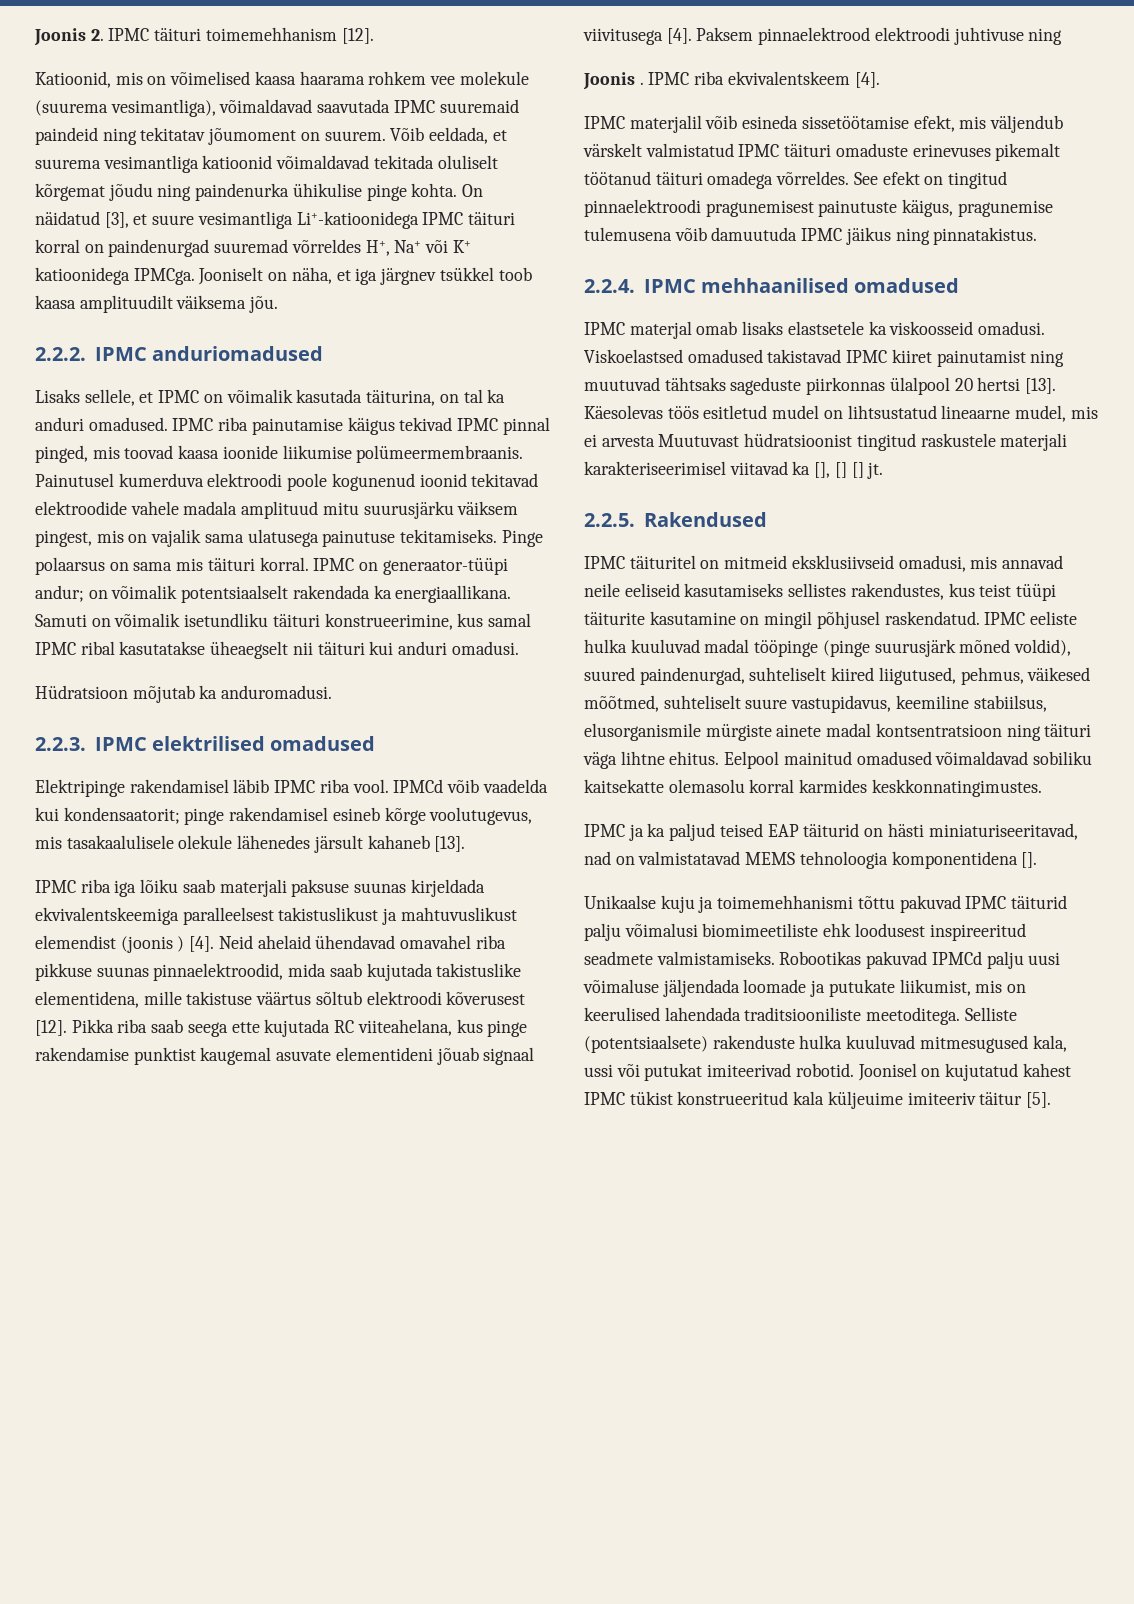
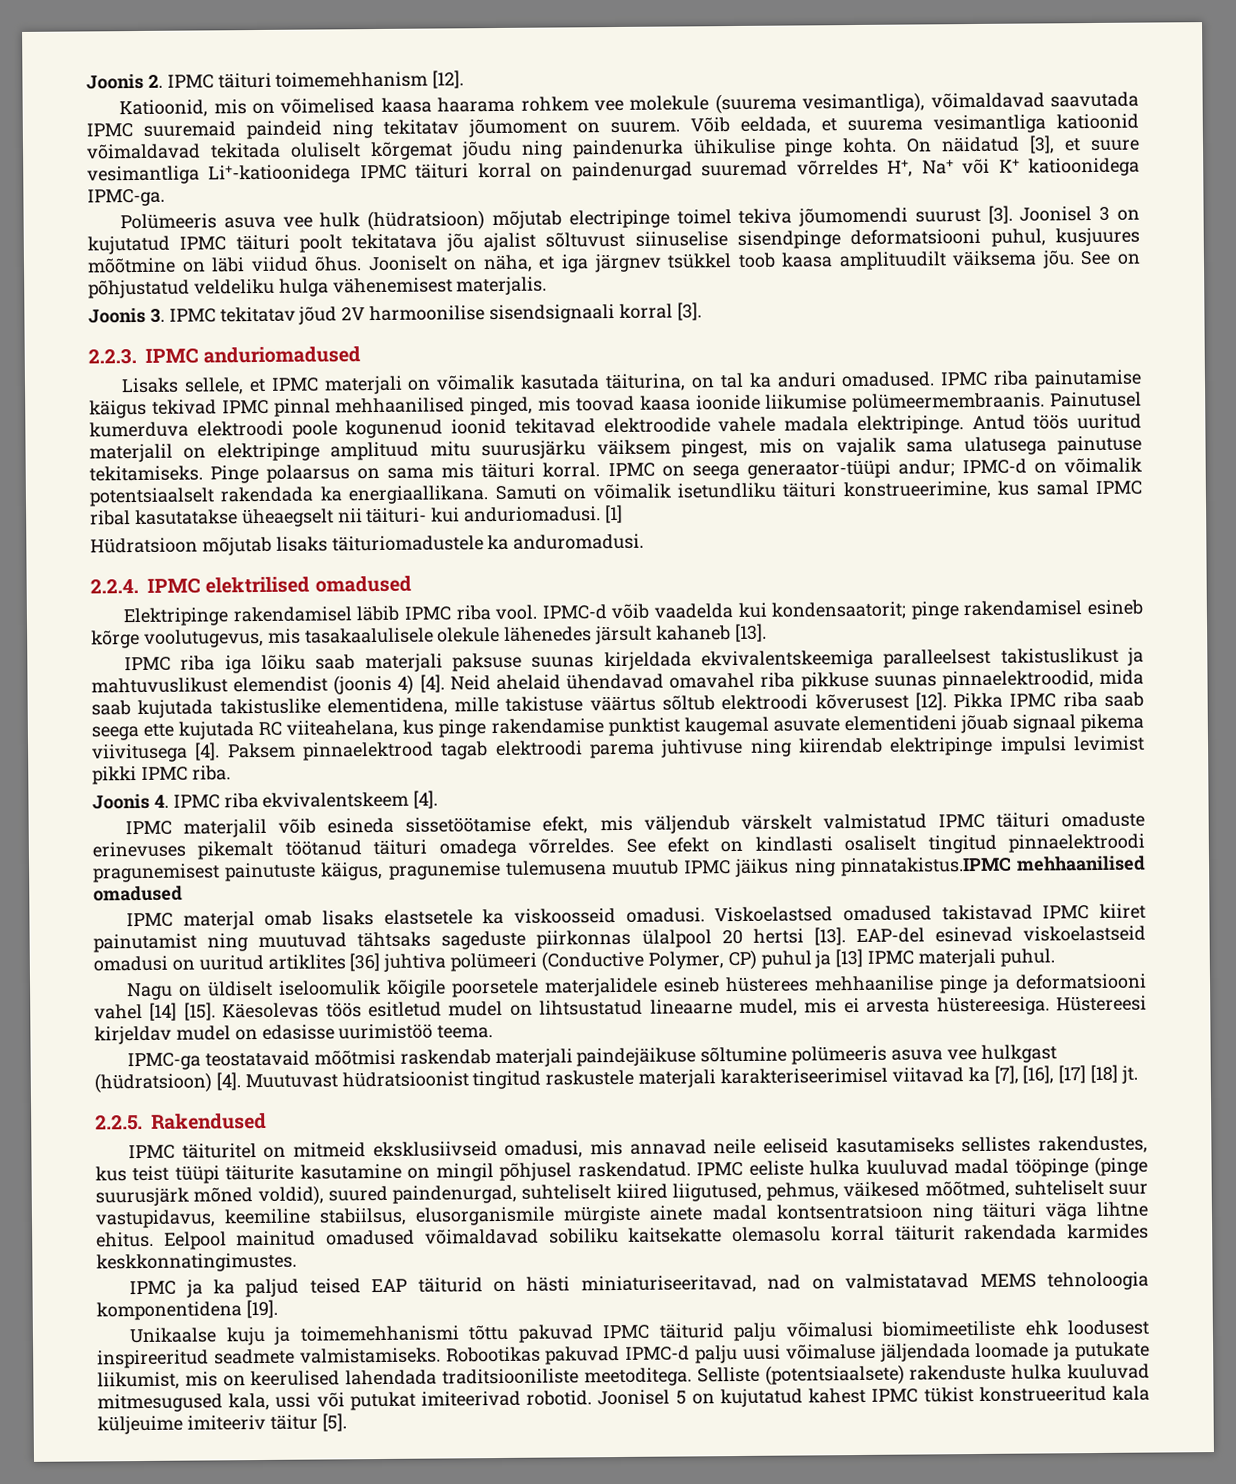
- On näidatud [3], et suure vesimantliga Li+-katioonidega IPMC täituri korral on paindenurgad suuremad võrreldes H+, Na+ või K+ katioonidega IPMCga.
+ On näidatud [3], et suure vesimantliga Li+-katioonidega IPMC täituri korral on paindenurgad suuremad võrreldes H+, Na+ või K+ katioonidega IPMC-ga.
+ Polümeeris asuva vee hulk (hüdratsioon) mõjutab electripinge toimel tekiva jõumomendi suurust [3]. Joonisel 3 on kujutatud IPMC täituri poolt tekitatava jõu ajalist sõltuvust siinuselise sisendpinge deformatsiooni puhul, kusjuures mõõtmine on läbi viidud õhus.
- Jooniselt on näha, et iga järgnev tsükkel toob kaasa amplituudilt väiksema jõu.
- 2.2.2. IPMC anduriomadused
+ Jooniselt on näha, et iga järgnev tsükkel toob kaasa amplituudilt väiksema jõu. See on põhjustatud veldeliku hulga vähenemisest materjalis.
+ Joonis 3. IPMC tekitatav jõud 2V harmoonilise sisendsignaali korral [3].
+ 2.2.3. IPMC anduriomadused
- Lisaks sellele, et IPMC on võimalik kasutada täiturina, on tal ka anduri omadused.
+ Lisaks sellele, et IPMC materjali on võimalik kasutada täiturina, on tal ka anduri omadused.
- IPMC riba painutamise käigus tekivad IPMC pinnal pinged, mis toovad kaasa ioonide liikumise polümeermembraanis.
+ IPMC riba painutamise käigus tekivad IPMC pinnal mehhaanilised pinged, mis toovad kaasa ioonide liikumise polümeermembraanis.
- Painutusel kumerduva elektroodi poole kogunenud ioonid tekitavad elektroodide vahele madala amplituud mitu suurusjärku väiksem pingest, mis on vajalik sama ulatusega painutuse tekitamiseks.
+ Painutusel kumerduva elektroodi poole kogunenud ioonid tekitavad elektroodide vahele madala elektripinge. Antud töös uuritud materjalil on elektripinge amplituud mitu suurusjärku väiksem pingest, mis on vajalik sama ulatusega painutuse tekitamiseks.
- IPMC on generaator-tüüpi andur; on võimalik potentsiaalselt rakendada ka energiaallikana.
+ IPMC on seega generaator-tüüpi andur; IPMC-d on võimalik potentsiaalselt rakendada ka energiaallikana.
- Samuti on võimalik isetundliku täituri konstrueerimine, kus samal IPMC ribal kasutatakse üheaegselt nii täituri kui anduri omadusi.
+ Samuti on võimalik isetundliku täituri konstrueerimine, kus samal IPMC ribal kasutatakse üheaegselt nii täituri- kui anduriomadusi. [1]
- Hüdratsioon mõjutab ka anduromadusi.
+ Hüdratsioon mõjutab lisaks täituriomadustele ka anduromadusi.
- 2.2.3. IPMC elektrilised omadused
+ 2.2.4. IPMC elektrilised omadused
- IPMCd võib vaadelda kui kondensaatorit; pinge rakendamisel esineb kõrge voolutugevus, mis tasakaalulisele olekule lähenedes järsult kahaneb [13].
+ IPMC-d võib vaadelda kui kondensaatorit; pinge rakendamisel esineb kõrge voolutugevus, mis tasakaalulisele olekule lähenedes järsult kahaneb [13].
- IPMC riba iga lõiku saab materjali paksuse suunas kirjeldada ekvivalentskeemiga paralleelsest takistuslikust ja mahtuvuslikust elemendist (joonis ) [4].
+ IPMC riba iga lõiku saab materjali paksuse suunas kirjeldada ekvivalentskeemiga paralleelsest takistuslikust ja mahtuvuslikust elemendist (joonis 4) [4].
- Pikka riba saab seega ette kujutada RC viiteahelana, kus pinge rakendamise punktist kaugemal asuvate elementideni jõuab signaal viivitusega [4].
+ Pikka IPMC riba saab seega ette kujutada RC viiteahelana, kus pinge rakendamise punktist kaugemal asuvate elementideni jõuab signaal pikema viivitusega [4].
- Paksem pinnaelektrood elektroodi juhtivuse ning
- Joonis . IPMC riba ekvivalentskeem [4].
+ Paksem pinnaelektrood tagab elektroodi parema juhtivuse ning kiirendab elektripinge impulsi levimist pikki IPMC riba.
+ Joonis 4. IPMC riba ekvivalentskeem [4].
- See efekt on tingitud pinnaelektroodi pragunemisest painutuste käigus, pragunemise tulemusena võib damuutuda IPMC jäikus ning pinnatakistus.
- 2.2.4. IPMC mehhaanilised omadused
+ See efekt on kindlasti osaliselt tingitud pinnaelektroodi pragunemisest painutuste käigus, pragunemise tulemusena muutub IPMC jäikus ning pinnatakistus.IPMC mehhaanilised omadused
+ EAP-del esinevad viskoelastseid omadusi on uuritud artiklites [36] juhtiva polümeeri (Conductive Polymer, CP) puhul ja [13] IPMC materjali puhul.
+ Nagu on üldiselt iseloomulik kõigile poorsetele materjalidele esineb hüsterees mehhaanilise pinge ja deformatsiooni vahel [14] [15].
- Käesolevas töös esitletud mudel on lihtsustatud lineaarne mudel, mis ei arvesta Muutuvast hüdratsioonist tingitud raskustele materjali karakteriseerimisel viitavad ka [], [] [] jt.
+ Käesolevas töös esitletud mudel on lihtsustatud lineaarne mudel, mis ei arvesta hüstereesiga. Hüstereesi kirjeldav mudel on edasisse uurimistöö teema.
+ IPMC-ga teostatavaid mõõtmisi raskendab materjali paindejäikuse sõltumine polümeeris asuva vee hulkgast (hüdratsioon) [4]. Muutuvast hüdratsioonist tingitud raskustele materjali karakteriseerimisel viitavad ka [7], [16], [17] [18] jt.
- IPMC eeliste hulka kuuluvad madal tööpinge (pinge suurusjärk mõned voldid), suured paindenurgad, suhteliselt kiired liigutused, pehmus, väikesed mõõtmed, suhteliselt suure vastupidavus, keemiline stabiilsus, elusorganismile mürgiste ainete madal kontsentratsioon ning täituri väga lihtne ehitus.
+ IPMC eeliste hulka kuuluvad madal tööpinge (pinge suurusjärk mõned voldid), suured paindenurgad, suhteliselt kiired liigutused, pehmus, väikesed mõõtmed, suhteliselt suur vastupidavus, keemiline stabiilsus, elusorganismile mürgiste ainete madal kontsentratsioon ning täituri väga lihtne ehitus.
- Eelpool mainitud omadused võimaldavad sobiliku kaitsekatte olemasolu korral karmides keskkonnatingimustes.
+ Eelpool mainitud omadused võimaldavad sobiliku kaitsekatte olemasolu korral täiturit rakendada karmides keskkonnatingimustes.
- IPMC ja ka paljud teised EAP täiturid on hästi miniaturiseeritavad, nad on valmistatavad MEMS tehnoloogia komponentidena [].
+ IPMC ja ka paljud teised EAP täiturid on hästi miniaturiseeritavad, nad on valmistatavad MEMS tehnoloogia komponentidena [19].
- Robootikas pakuvad IPMCd palju uusi võimaluse jäljendada loomade ja putukate liikumist, mis on keerulised lahendada traditsiooniliste meetoditega.
+ Robootikas pakuvad IPMC-d palju uusi võimaluse jäljendada loomade ja putukate liikumist, mis on keerulised lahendada traditsiooniliste meetoditega.
- Joonisel on kujutatud kahest IPMC tükist konstrueeritud kala küljeuime imiteeriv täitur [5].
+ Joonisel 5 on kujutatud kahest IPMC tükist konstrueeritud kala küljeuime imiteeriv täitur [5].

